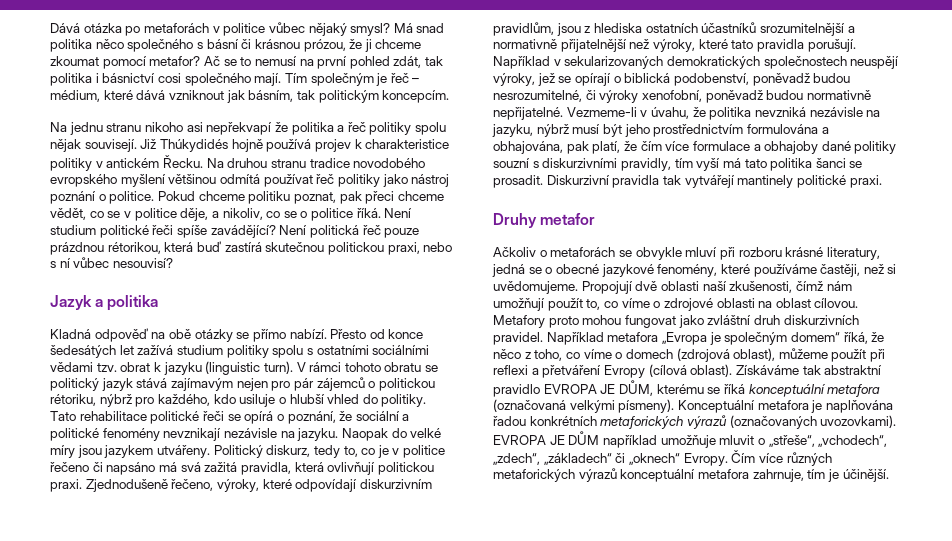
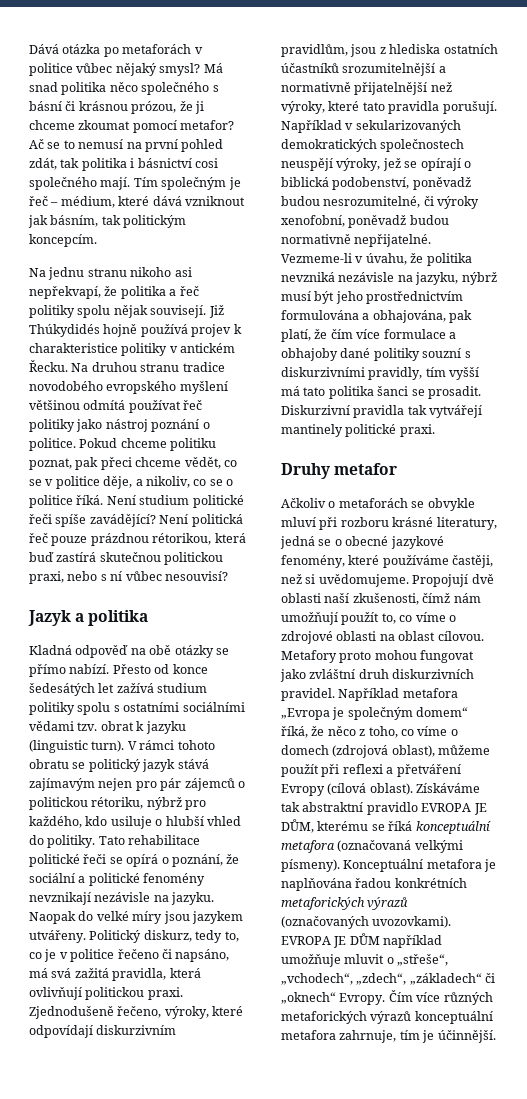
- Na jednu stranu nikoho asi nepřekvapí že politika a řeč politiky spolu nějak souvisejí.
+ Na jednu stranu nikoho asi nepřekvapí, že politika a řeč politiky spolu nějak souvisejí.
- Politický diskurz, tedy to, co je v politice řečeno či napsáno má svá zažitá pravidla, která ovlivňují politickou praxi.
+ Politický diskurz, tedy to, co je v politice řečeno či napsáno, má svá zažitá pravidla, která ovlivňují politickou praxi.
- Vezmeme-li v úvahu, že politika nevzniká nezávisle na jazyku, nýbrž musí být jeho prostřednictvím formulována a obhajována, pak platí, že čím více formulace a obhajoby dané politiky souzní s diskurzivními pravidly, tím vyší má tato politika šanci se prosadit.
+ Vezmeme-li v úvahu, že politika nevzniká nezávisle na jazyku, nýbrž musí být jeho prostřednictvím formulována a obhajována, pak platí, že čím více formulace a obhajoby dané politiky souzní s diskurzivními pravidly, tím vyšší má tato politika šanci se prosadit.
- Čím více různých metaforických výrazů konceptuální metafora zahrnuje, tím je účinější.
+ Čím více různých metaforických výrazů konceptuální metafora zahrnuje, tím je účinnější.

